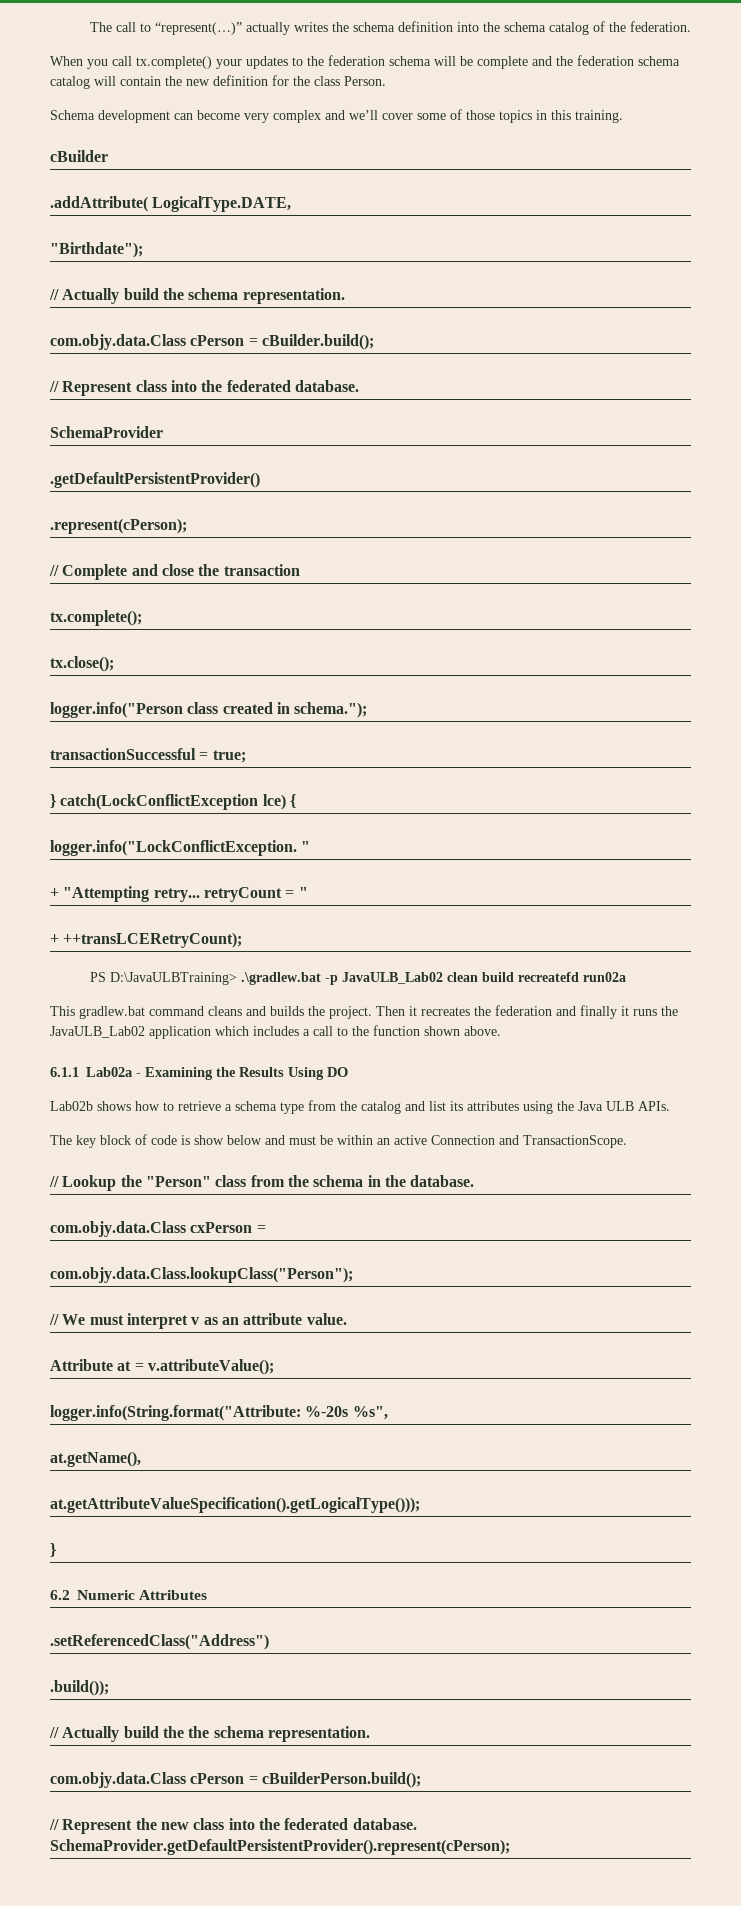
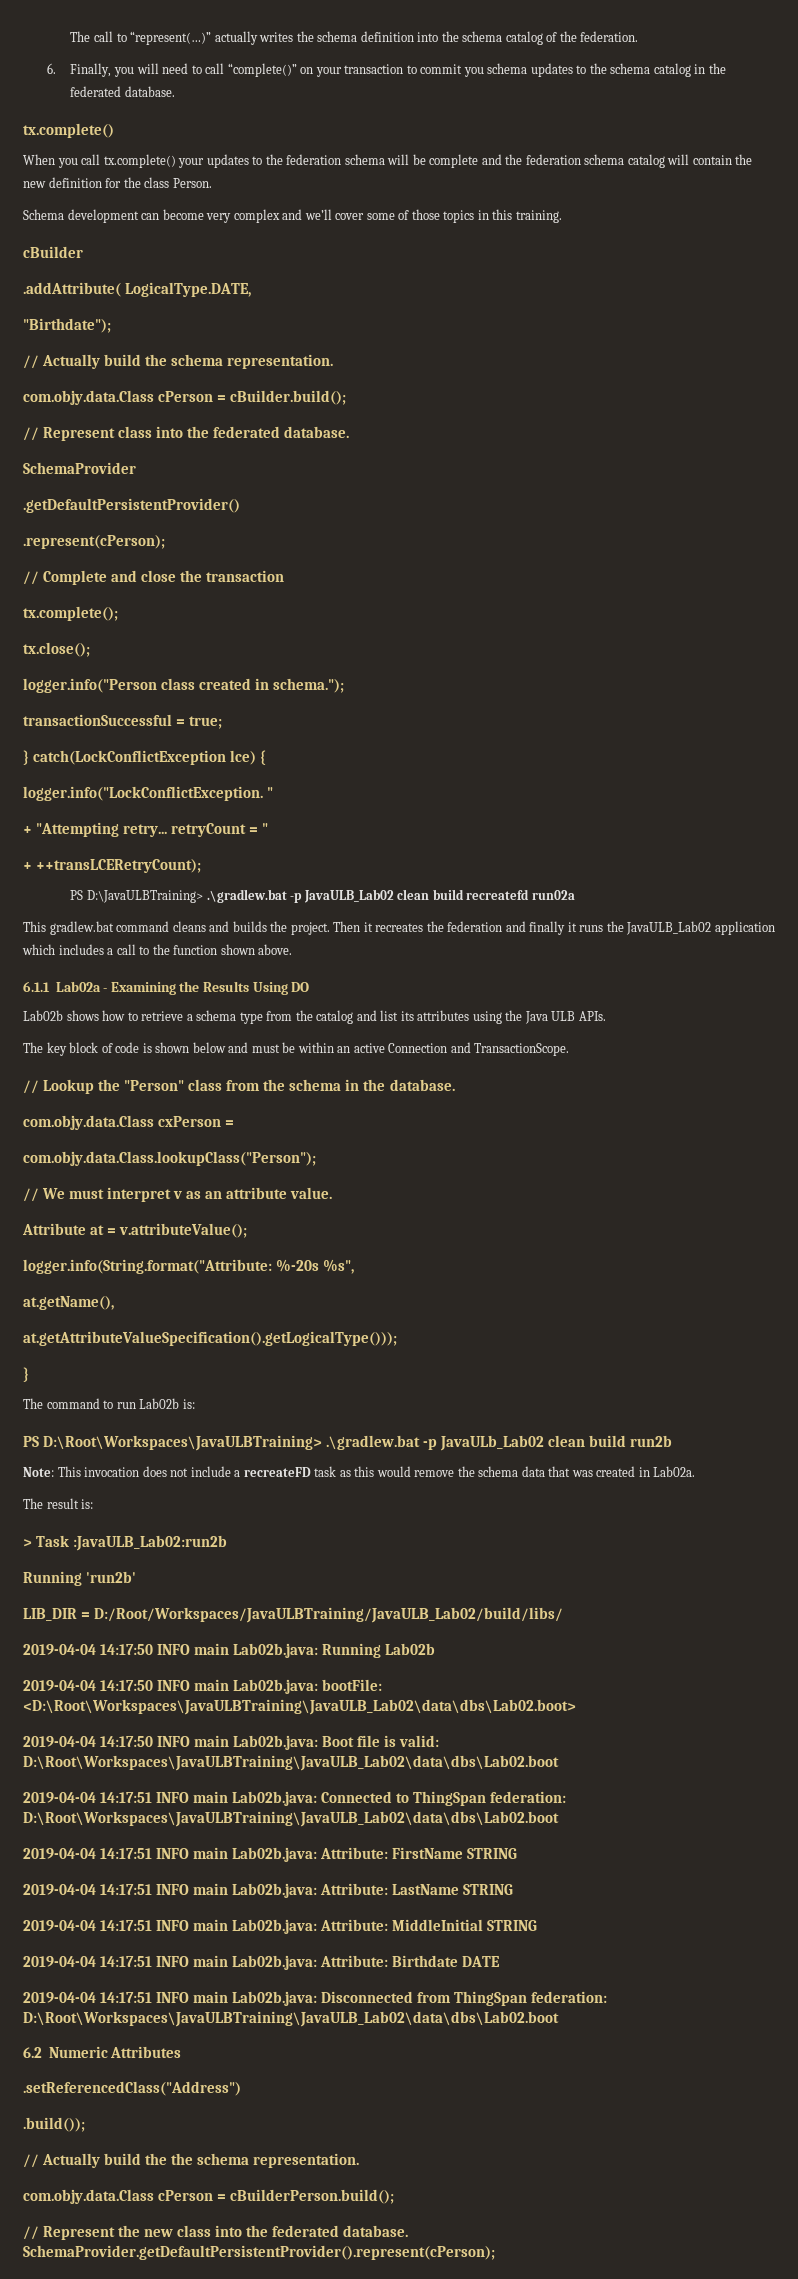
+ 6. Finally, you will need to call “complete()” on your transaction to commit you schema updates to the schema catalog in the federated database.
+ tx.complete()
- The key block of code is show below and must be within an active Connection and TransactionScope.
+ The key block of code is shown below and must be within an active Connection and TransactionScope.
+ The command to run Lab02b is:
+ PS D:\Root\Workspaces\JavaULBTraining> .\gradlew.bat -p JavaULb_Lab02 clean build run2b
+ Note: This invocation does not include a recreateFD task as this would remove the schema data that was created in Lab02a.
+ The result is:
+ > Task :JavaULB_Lab02:run2b
+ Running 'run2b'
+ LIB_DIR = D:/Root/Workspaces/JavaULBTraining/JavaULB_Lab02/build/libs/
+ 2019-04-04 14:17:50 INFO main Lab02b.java: Running Lab02b
+ 2019-04-04 14:17:50 INFO main Lab02b.java: bootFile: <D:\Root\Workspaces\JavaULBTraining\JavaULB_Lab02\data\dbs\Lab02.boot>
+ 2019-04-04 14:17:50 INFO main Lab02b.java: Boot file is valid: D:\Root\Workspaces\JavaULBTraining\JavaULB_Lab02\data\dbs\Lab02.boot
+ 2019-04-04 14:17:51 INFO main Lab02b.java: Connected to ThingSpan federation: D:\Root\Workspaces\JavaULBTraining\JavaULB_Lab02\data\dbs\Lab02.boot
+ 2019-04-04 14:17:51 INFO main Lab02b.java: Attribute: FirstName STRING
+ 2019-04-04 14:17:51 INFO main Lab02b.java: Attribute: LastName STRING
+ 2019-04-04 14:17:51 INFO main Lab02b.java: Attribute: MiddleInitial STRING
+ 2019-04-04 14:17:51 INFO main Lab02b.java: Attribute: Birthdate DATE
+ 2019-04-04 14:17:51 INFO main Lab02b.java: Disconnected from ThingSpan federation: D:\Root\Workspaces\JavaULBTraining\JavaULB_Lab02\data\dbs\Lab02.boot

